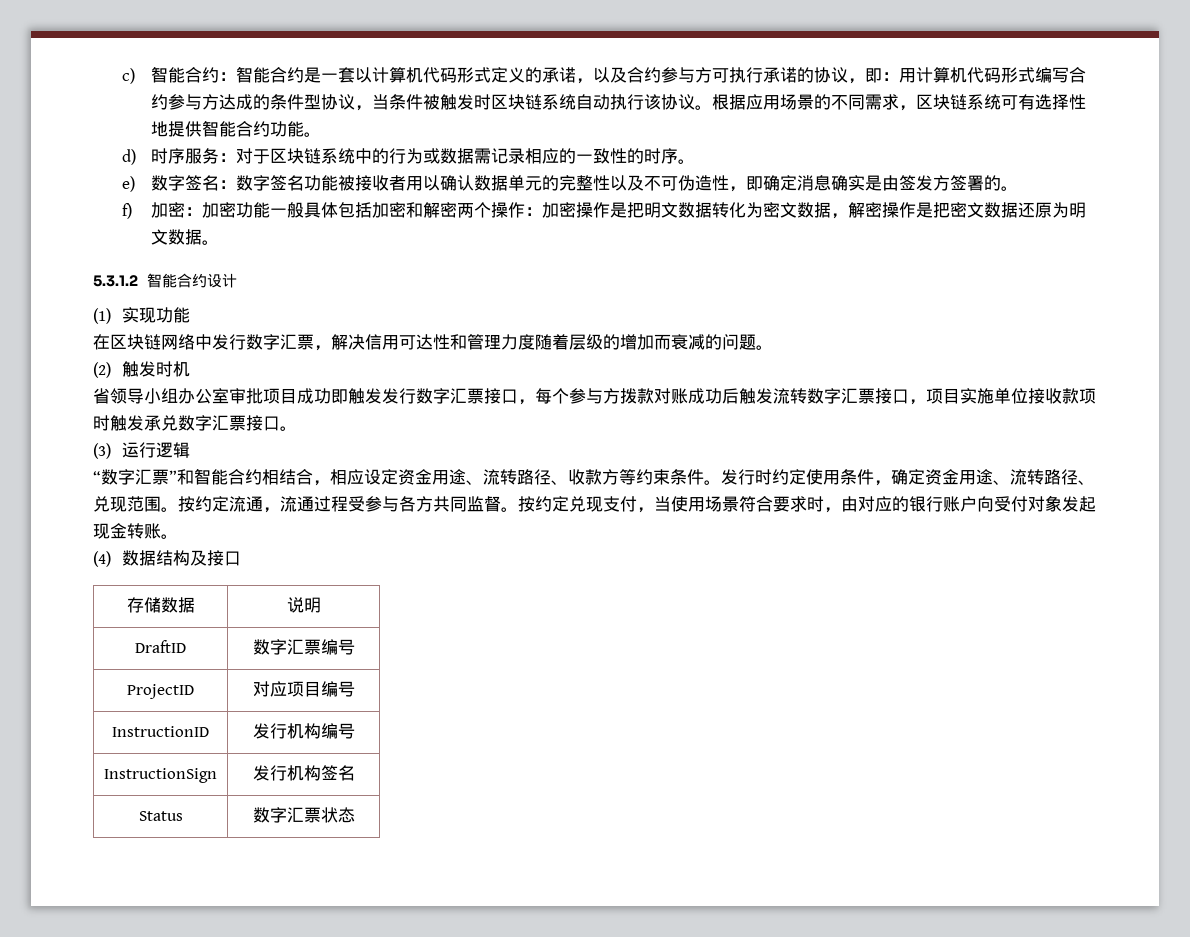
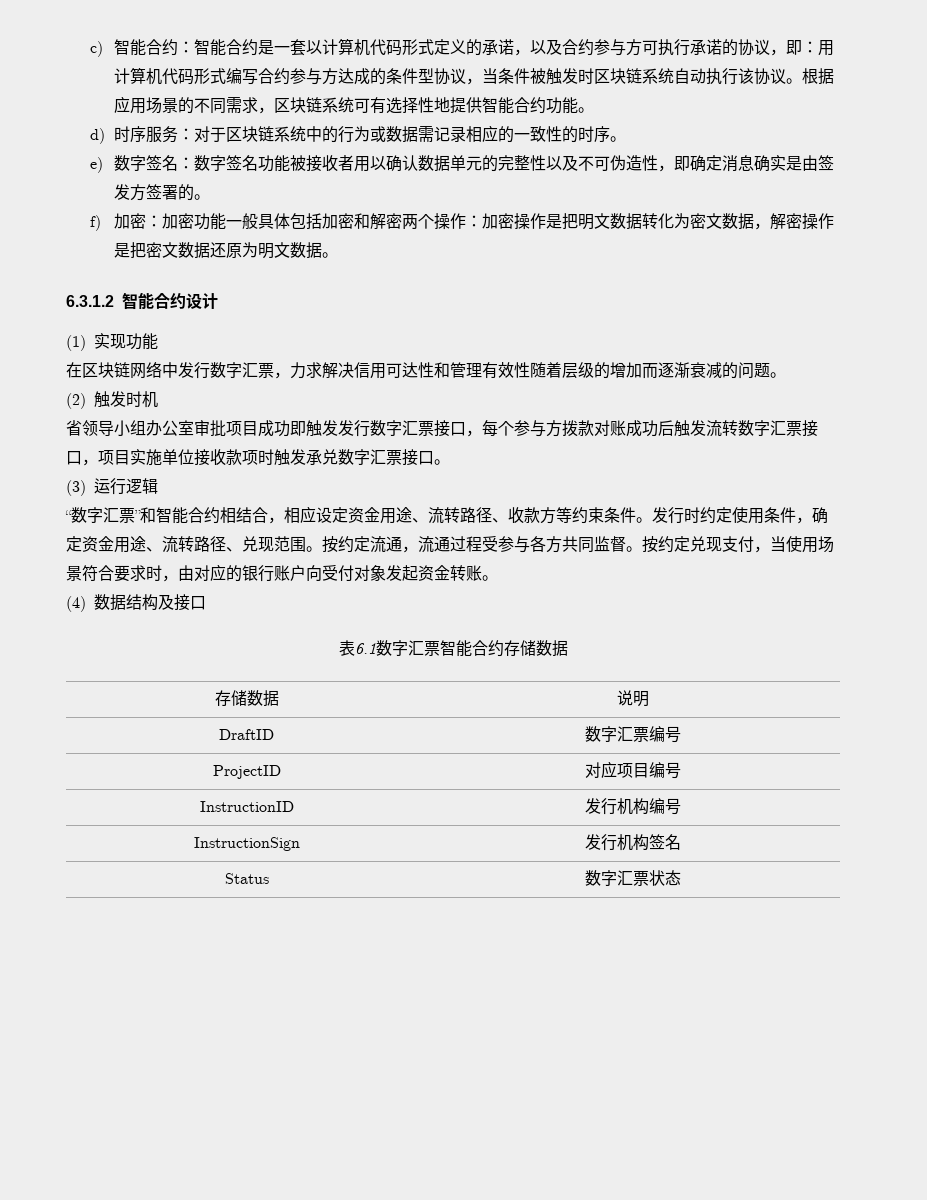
- 5.3.1.2智能合约设计
+ 6.3.1.2智能合约设计
- 在区块链网络中发行数字汇票，解决信用可达性和管理力度随着层级的增加而衰减的问题。
+ 在区块链网络中发行数字汇票，力求解决信用可达性和管理有效性随着层级的增加而逐渐衰减的问题。
- 按约定兑现支付，当使用场景符合要求时，由对应的银行账户向受付对象发起现金转账。
+ 按约定兑现支付，当使用场景符合要求时，由对应的银行账户向受付对象发起资金转账。
+ 表6.1数字汇票智能合约存储数据

